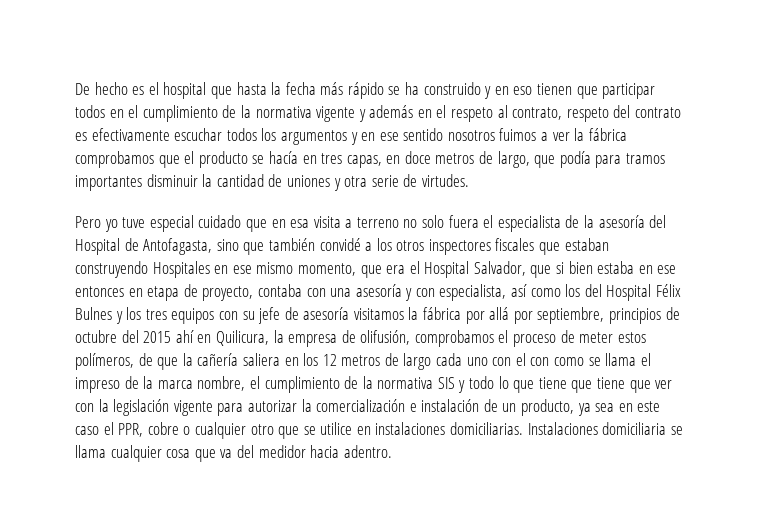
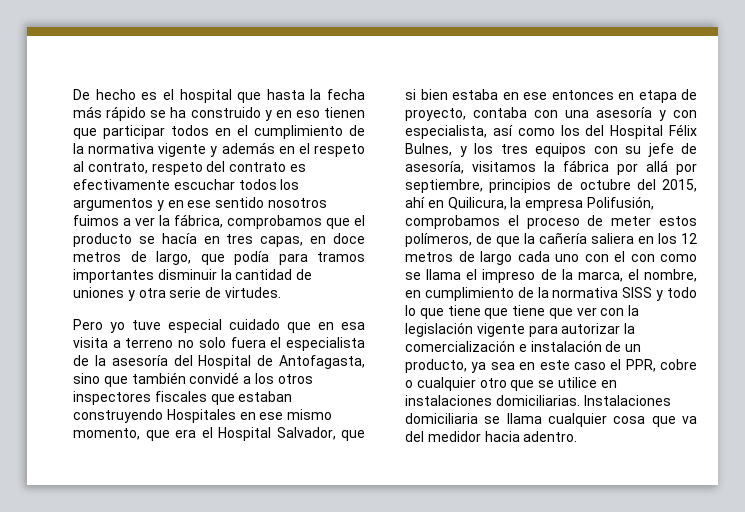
- De hecho es el hospital que hasta la fecha más rápido se ha construido y en eso tienen que participar todos en el cumplimiento de la normativa vigente y además en el respeto al contrato, respeto del contrato es efectivamente escuchar todos los argumentos y en ese sentido nosotros fuimos a ver la fábrica comprobamos que el producto se hacía en tres capas, en doce metros de largo, que podía para tramos importantes disminuir la cantidad de uniones y otra serie de virtudes.
+ De hecho es el hospital que hasta la fecha más rápido se ha construido y en eso tienen que participar todos en el cumplimiento de la normativa vigente y además en el respeto al contrato, respeto del contrato es efectivamente escuchar todos los argumentos y en ese sentido nosotros fuimos a ver la fábrica, comprobamos que el producto se hacía en tres capas, en doce metros de largo, que podía para tramos importantes disminuir la cantidad de uniones y otra serie de virtudes.
- Pero yo tuve especial cuidado que en esa visita a terreno no solo fuera el especialista de la asesoría del Hospital de Antofagasta, sino que también convidé a los otros inspectores fiscales que estaban construyendo Hospitales en ese mismo momento, que era el Hospital Salvador, que si bien estaba en ese entonces en etapa de proyecto, contaba con una asesoría y con especialista, así como los del Hospital Félix Bulnes y los tres equipos con su jefe de asesoría visitamos la fábrica por allá por septiembre, principios de octubre del 2015 ahí en Quilicura, la empresa de olifusión, comprobamos el proceso de meter estos polímeros, de que la cañería saliera en los 12 metros de largo cada uno con el con como se llama el impreso de la marca nombre, el cumplimiento de la normativa SIS y todo lo que tiene que tiene que ver con la legislación vigente para autorizar la comercialización e instalación de un producto, ya sea en este caso el PPR, cobre o cualquier otro que se utilice en instalaciones domiciliarias.
+ Pero yo tuve especial cuidado que en esa visita a terreno no solo fuera el especialista de la asesoría del Hospital de Antofagasta, sino que también convidé a los otros inspectores fiscales que estaban construyendo Hospitales en ese mismo momento, que era el Hospital Salvador, que si bien estaba en ese entonces en etapa de proyecto, contaba con una asesoría y con especialista, así como los del Hospital Félix Bulnes, y los tres equipos con su jefe de asesoría, visitamos la fábrica por allá por septiembre, principios de octubre del 2015, ahí en Quilicura, la empresa Polifusión, comprobamos el proceso de meter estos polímeros, de que la cañería saliera en los 12 metros de largo cada uno con el con como se llama el impreso de la marca, el nombre, en cumplimiento de la normativa SISS y todo lo que tiene que tiene que ver con la legislación vigente para autorizar la comercialización e instalación de un producto, ya sea en este caso el PPR, cobre o cualquier otro que se utilice en instalaciones domiciliarias.

